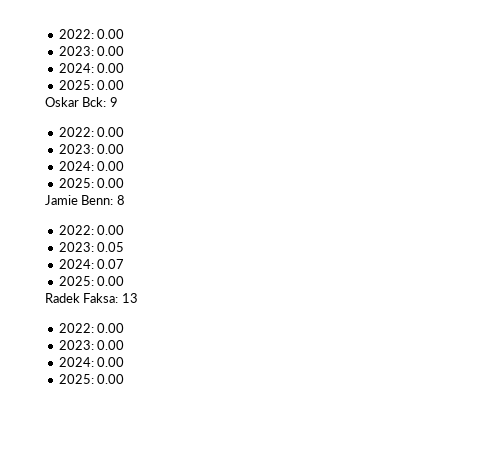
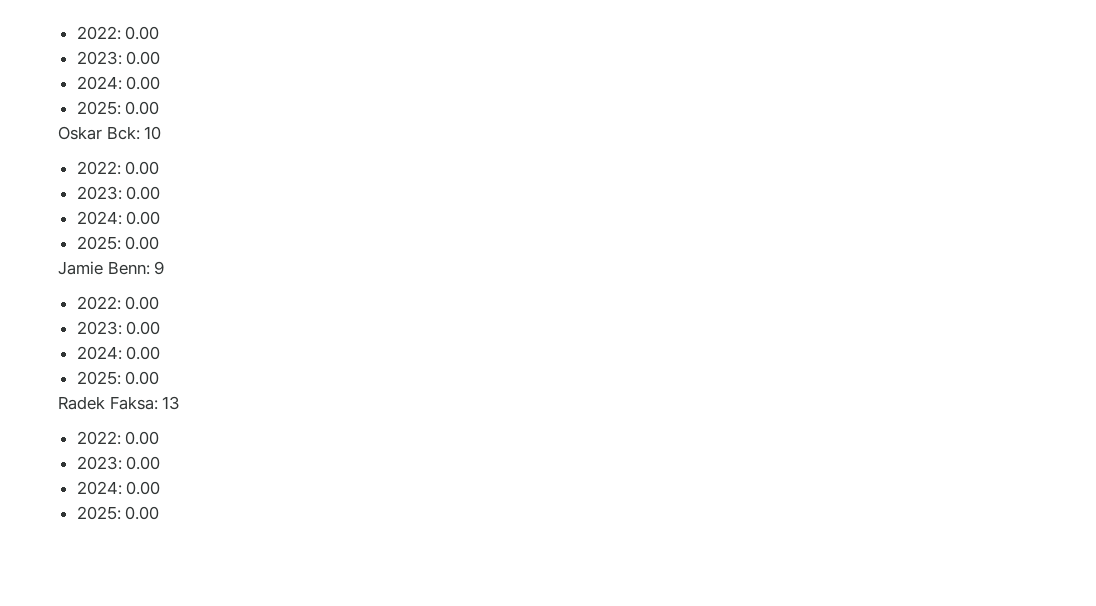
- Oskar Bck: 9
+ Oskar Bck: 10
- Jamie Benn: 8
+ Jamie Benn: 9
  2022: 0.00
- 2023: 0.05
- 2024: 0.07
+ 2023: 0.00
+ 2024: 0.00

